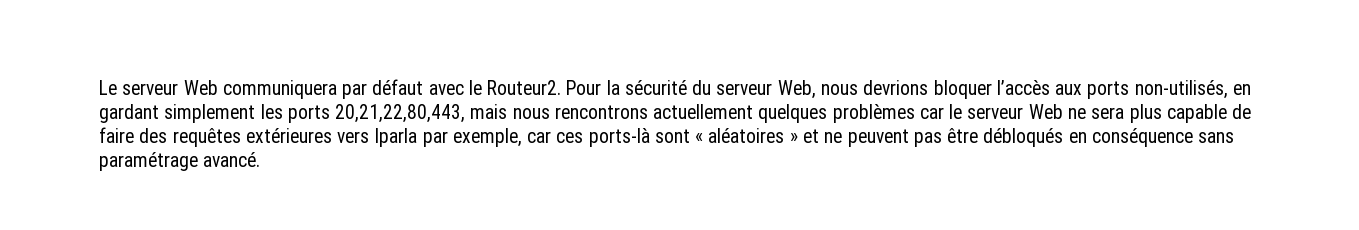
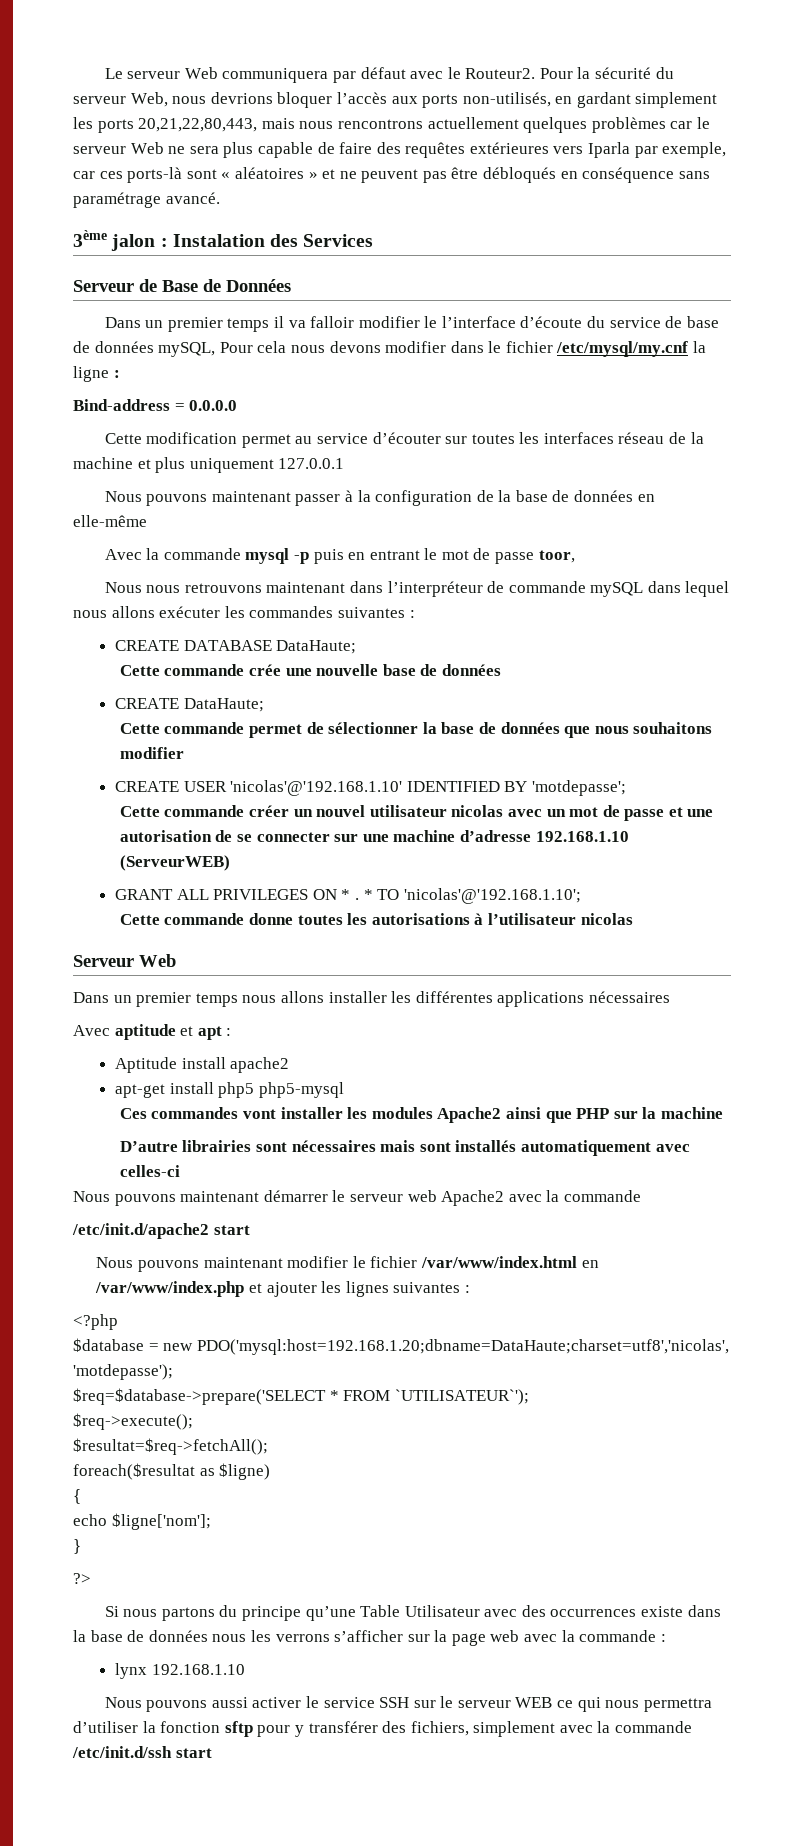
+ 3ème jalon : Instalation des Services
+ Serveur de Base de Données
+ Dans un premier temps il va falloir modifier le l’interface d’écoute du service de base de données mySQL, Pour cela nous devons modifier dans le fichier /etc/mysql/my.cnf la ligne :
+ Bind-address = 0.0.0.0
+ Cette modification permet au service d’écouter sur toutes les interfaces réseau de la machine et plus uniquement 127.0.0.1
+ Nous pouvons maintenant passer à la configuration de la base de données en elle-même
+ Avec la commande mysql -p puis en entrant le mot de passe toor,
+ Nous nous retrouvons maintenant dans l’interpréteur de commande mySQL dans lequel nous allons exécuter les commandes suivantes :
+ CREATE DATABASE DataHaute;
+ Cette commande crée une nouvelle base de données
+ CREATE DataHaute;
+ Cette commande permet de sélectionner la base de données que nous souhaitons modifier
+ CREATE USER 'nicolas'@'192.168.1.10' IDENTIFIED BY 'motdepasse';
+ Cette commande créer un nouvel utilisateur nicolas avec un mot de passe et une autorisation de se connecter sur une machine d’adresse 192.168.1.10 (ServeurWEB)
+ GRANT ALL PRIVILEGES ON * . * TO 'nicolas'@'192.168.1.10';
+ Cette commande donne toutes les autorisations à l’utilisateur nicolas
+ Serveur Web
+ Dans un premier temps nous allons installer les différentes applications nécessaires
+ Avec aptitude et apt :
+ Aptitude install apache2
+ apt-get install php5 php5-mysql
+ Ces commandes vont installer les modules Apache2 ainsi que PHP sur la machine
+ D’autre librairies sont nécessaires mais sont installés automatiquement avec celles-ci
+ Nous pouvons maintenant démarrer le serveur web Apache2 avec la commande
+ /etc/init.d/apache2 start
+ Nous pouvons maintenant modifier le fichier /var/www/index.html en /var/www/index.php et ajouter les lignes suivantes :
+ <?php
+ $database = new PDO('mysql:host=192.168.1.20;dbname=DataHaute;charset=utf8','nicolas', 'motdepasse');
+ $req=$database->prepare('SELECT * FROM `UTILISATEUR`');
+ $req->execute();
+ $resultat=$req->fetchAll();
+ foreach($resultat as $ligne)
+ {
+ echo $ligne['nom'];
+ }
+ ?>
+ Si nous partons du principe qu’une Table Utilisateur avec des occurrences existe dans la base de données nous les verrons s’afficher sur la page web avec la commande :
+ lynx 192.168.1.10
+ Nous pouvons aussi activer le service SSH sur le serveur WEB ce qui nous permettra d’utiliser la fonction sftp pour y transférer des fichiers, simplement avec la commande /etc/init.d/ssh start

